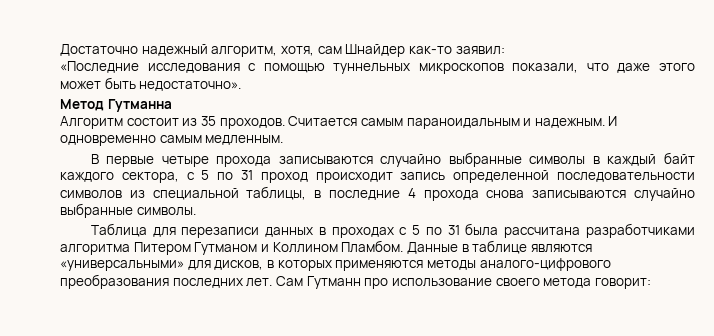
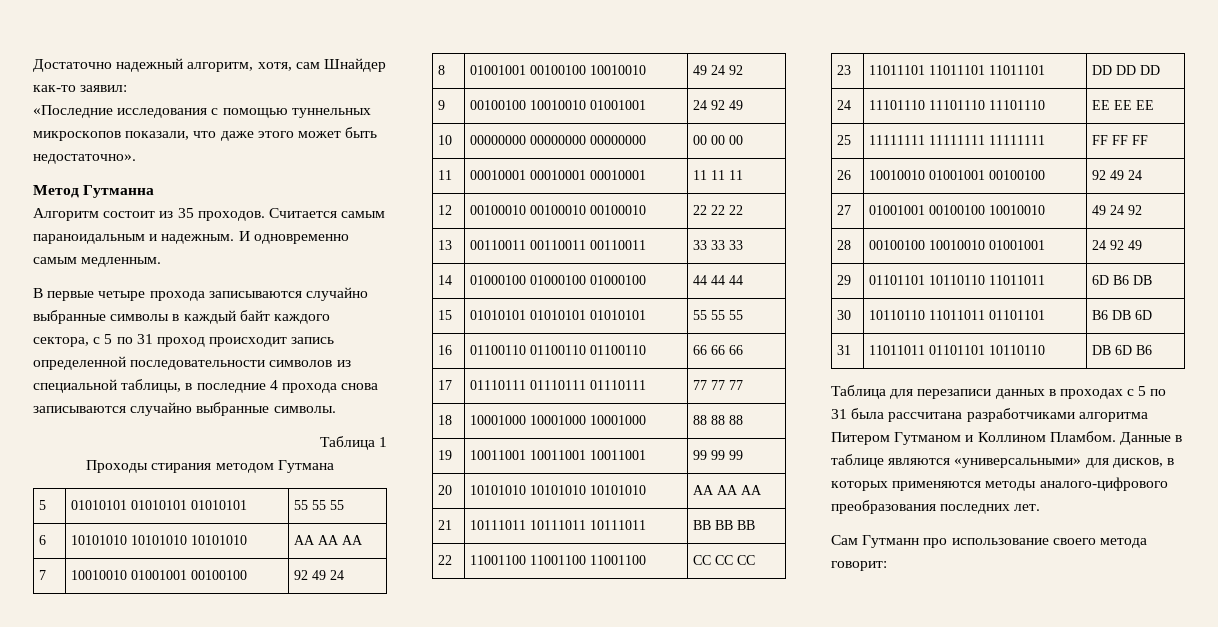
+ Таблица 1
+ Проходы стирания методом Гутмана
+ 5 | 01010101 01010101 01010101 | 55 55 55
+ 6 | 10101010 10101010 10101010 | AA AA AA
+ 7 | 10010010 01001001 00100100 | 92 49 24
+ 8 | 01001001 00100100 10010010 | 49 24 92
+ 9 | 00100100 10010010 01001001 | 24 92 49
+ 10 | 00000000 00000000 00000000 | 00 00 00
+ 11 | 00010001 00010001 00010001 | 11 11 11
+ 12 | 00100010 00100010 00100010 | 22 22 22
+ 13 | 00110011 00110011 00110011 | 33 33 33
+ 14 | 01000100 01000100 01000100 | 44 44 44
+ 15 | 01010101 01010101 01010101 | 55 55 55
+ 16 | 01100110 01100110 01100110 | 66 66 66
+ 17 | 01110111 01110111 01110111 | 77 77 77
+ 18 | 10001000 10001000 10001000 | 88 88 88
+ 19 | 10011001 10011001 10011001 | 99 99 99
+ 20 | 10101010 10101010 10101010 | AA AA AA
+ 21 | 10111011 10111011 10111011 | BB BB BB
+ 22 | 11001100 11001100 11001100 | CC CC CC
+ 23 | 11011101 11011101 11011101 | DD DD DD
+ 24 | 11101110 11101110 11101110 | EE EE EE
+ 25 | 11111111 11111111 11111111 | FF FF FF
+ 26 | 10010010 01001001 00100100 | 92 49 24
+ 27 | 01001001 00100100 10010010 | 49 24 92
+ 28 | 00100100 10010010 01001001 | 24 92 49
+ 29 | 01101101 10110110 11011011 | 6D B6 DB
+ 30 | 10110110 11011011 01101101 | B6 DB 6D
+ 31 | 11011011 01101101 10110110 | DB 6D B6
- Данные в таблице являются «универсальными» для дисков, в которых применяются методы аналого-цифрового преобразования последних лет. Сам Гутманн про использование своего метода говорит:
+ Данные в таблице являются «универсальными» для дисков, в которых применяются методы аналого-цифрового преобразования последних лет.
+ Сам Гутманн про использование своего метода говорит:

